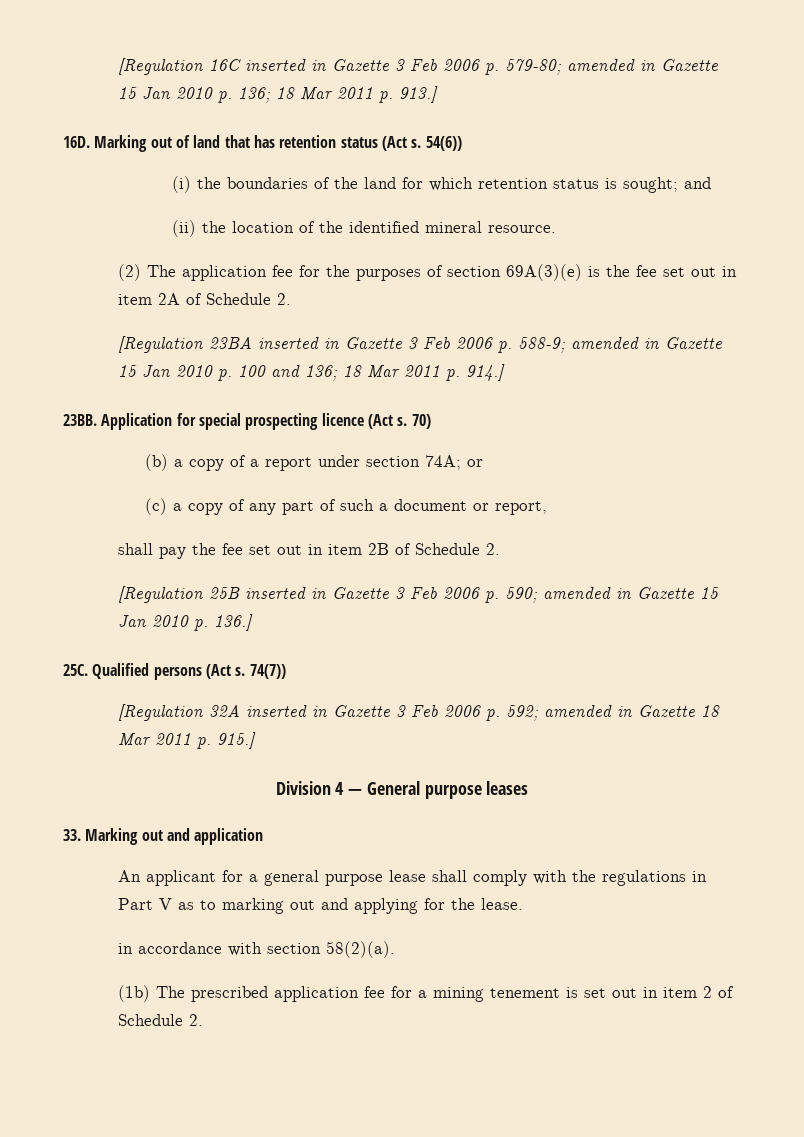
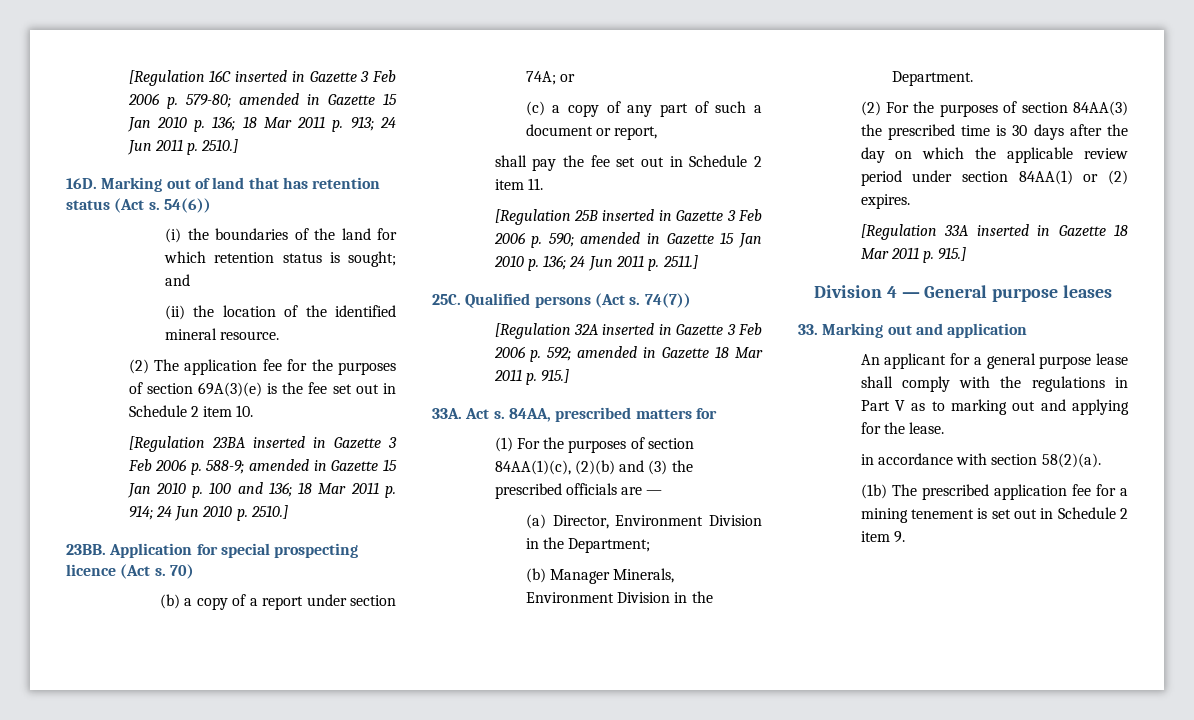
- [Regulation 16C inserted in Gazette 3 Feb 2006 p. 579-80; amended in Gazette 15 Jan 2010 p. 136; 18 Mar 2011 p. 913.]
+ [Regulation 16C inserted in Gazette 3 Feb 2006 p. 579-80; amended in Gazette 15 Jan 2010 p. 136; 18 Mar 2011 p. 913; 24 Jun 2011 p. 2510.]
- (2) The application fee for the purposes of section 69A(3)(e) is the fee set out in item 2A of Schedule 2.
+ (2) The application fee for the purposes of section 69A(3)(e) is the fee set out in Schedule 2 item 10.
- [Regulation 23BA inserted in Gazette 3 Feb 2006 p. 588-9; amended in Gazette 15 Jan 2010 p. 100 and 136; 18 Mar 2011 p. 914.]
+ [Regulation 23BA inserted in Gazette 3 Feb 2006 p. 588-9; amended in Gazette 15 Jan 2010 p. 100 and 136; 18 Mar 2011 p. 914; 24 Jun 2010 p. 2510.]
- shall pay the fee set out in item 2B of Schedule 2.
+ shall pay the fee set out in Schedule 2 item 11.
- [Regulation 25B inserted in Gazette 3 Feb 2006 p. 590; amended in Gazette 15 Jan 2010 p. 136.]
+ [Regulation 25B inserted in Gazette 3 Feb 2006 p. 590; amended in Gazette 15 Jan 2010 p. 136; 24 Jun 2011 p. 2511.]
+ 33A. Act s. 84AA, prescribed matters for
+ (1) For the purposes of section 84AA(1)(c), (2)(b) and (3) the prescribed officials are —
+ (a) Director, Environment Division in the Department;
+ (b) Manager Minerals, Environment Division in the Department.
+ (2) For the purposes of section 84AA(3) the prescribed time is 30 days after the day on which the applicable review period under section 84AA(1) or (2) expires.
+ [Regulation 33A inserted in Gazette 18 Mar 2011 p. 915.]
- (1b) The prescribed application fee for a mining tenement is set out in item 2 of Schedule 2.
+ (1b) The prescribed application fee for a mining tenement is set out in Schedule 2 item 9.

